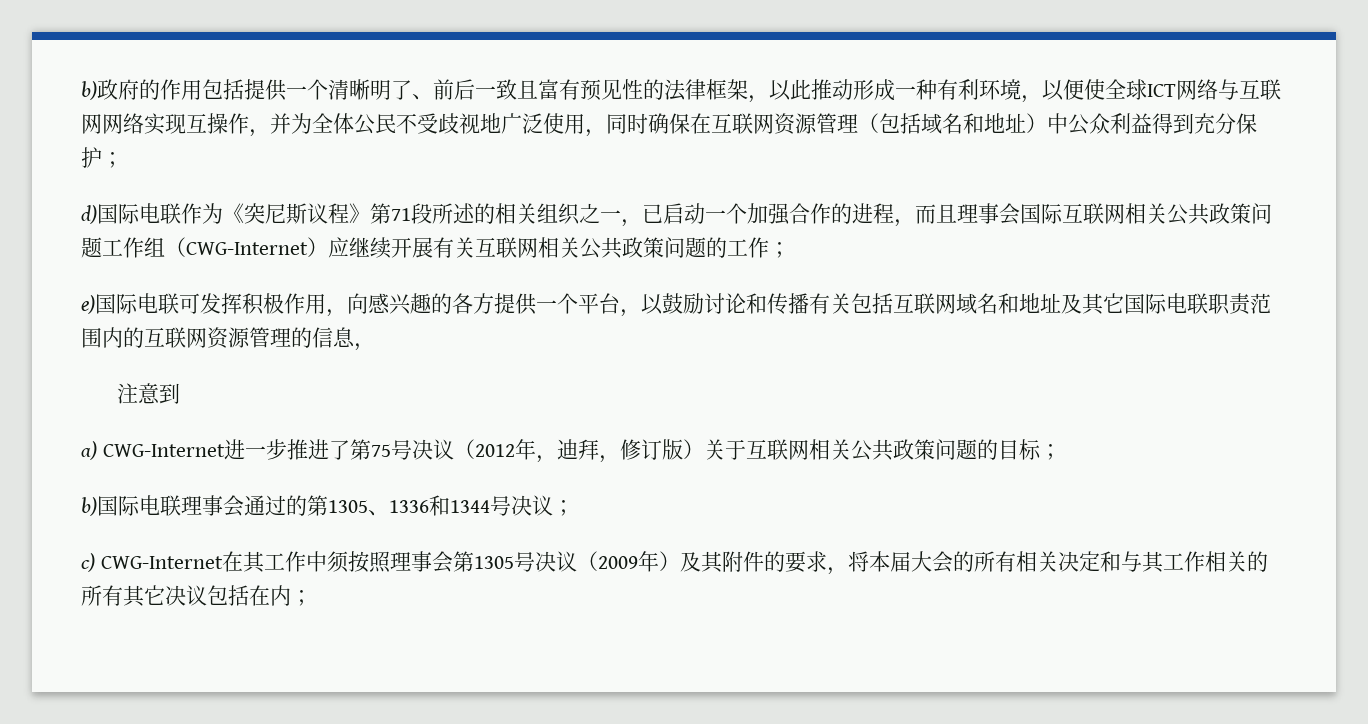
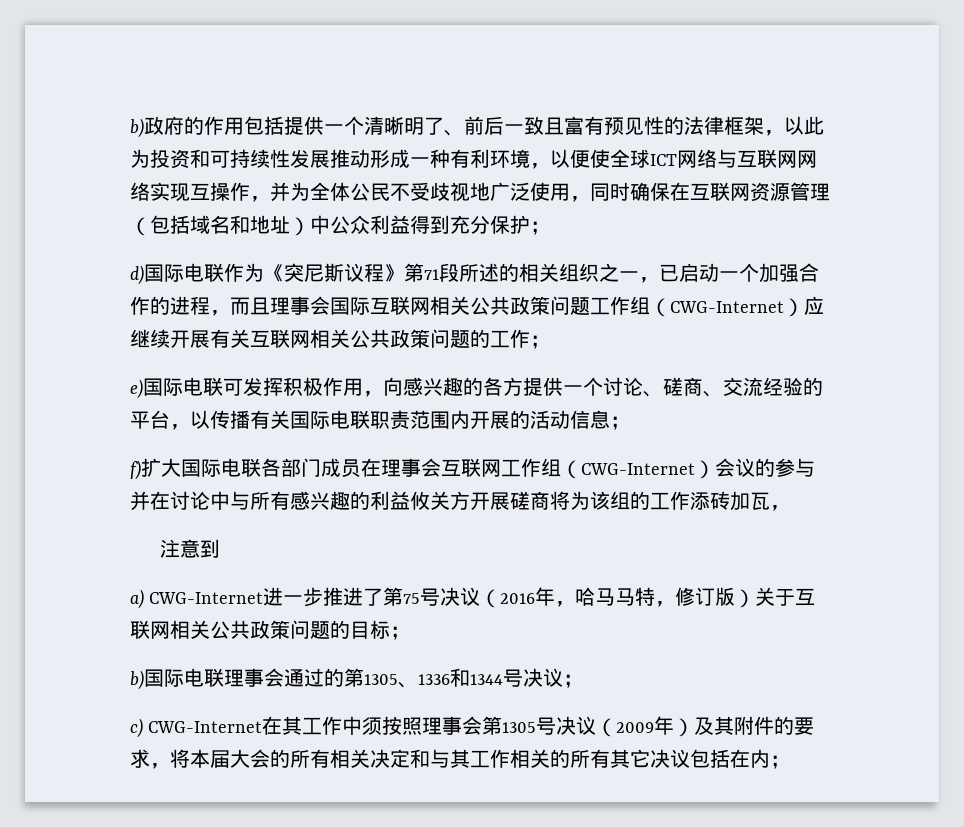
- b)政府的作用包括提供一个清晰明了、前后一致且富有预见性的法律框架，以此推动形成一种有利环境，以便使全球ICT网络与互联网网络实现互操作，并为全体公民不受歧视地广泛使用，同时确保在互联网资源管理（包括域名和地址）中公众利益得到充分保护；
+ b)政府的作用包括提供一个清晰明了、前后一致且富有预见性的法律框架，以此为投资和可持续性发展推动形成一种有利环境，以便使全球ICT网络与互联网网络实现互操作，并为全体公民不受歧视地广泛使用，同时确保在互联网资源管理（包括域名和地址）中公众利益得到充分保护；
- e)国际电联可发挥积极作用，向感兴趣的各方提供一个平台，以鼓励讨论和传播有关包括互联网域名和地址及其它国际电联职责范围内的互联网资源管理的信息，
+ e)国际电联可发挥积极作用，向感兴趣的各方提供一个讨论、磋商、交流经验的平台，以传播有关国际电联职责范围内开展的活动信息；
+ f)扩大国际电联各部门成员在理事会互联网工作组（CWG-Internet）会议的参与并在讨论中与所有感兴趣的利益攸关方开展磋商将为该组的工作添砖加瓦，
- a) CWG-Internet进一步推进了第75号决议（2012年，迪拜，修订版）关于互联网相关公共政策问题的目标；
+ a) CWG-Internet进一步推进了第75号决议（2016年，哈马马特，修订版）关于互联网相关公共政策问题的目标；

